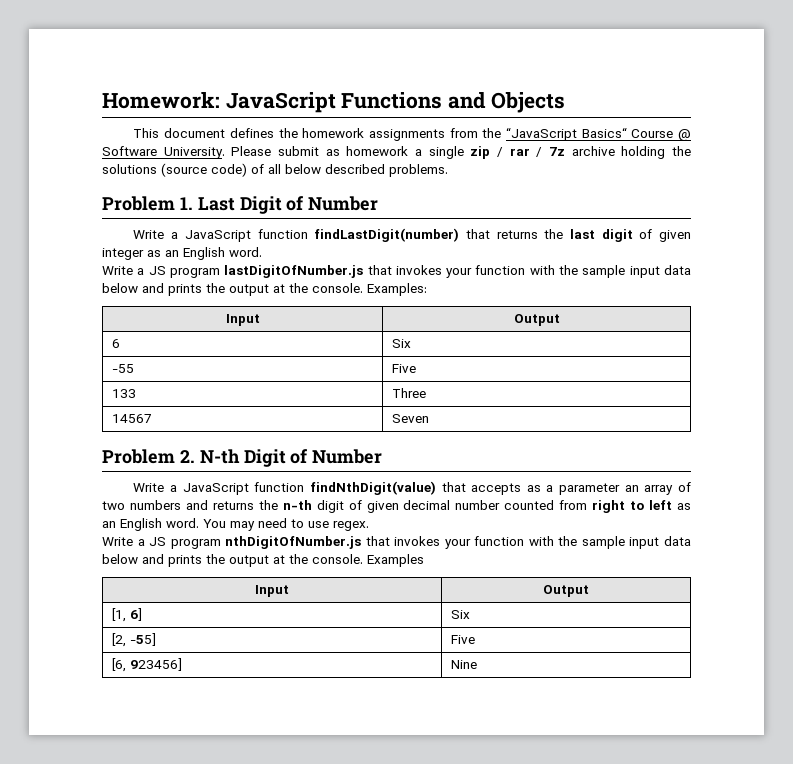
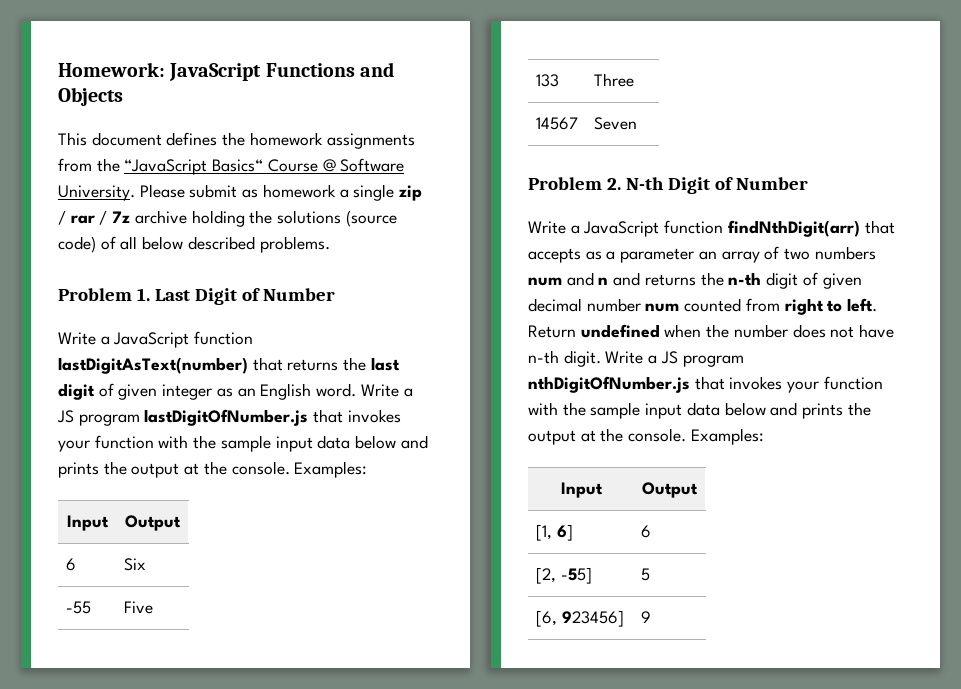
- Write a JavaScript function findLastDigit(number) that returns the last digit of given integer as an English word.
- Write a JS program lastDigitOfNumber.js that invokes your function with the sample input data below and prints the output at the console.
+ Write a JavaScript function lastDigitAsText(number) that returns the last digit of given integer as an English word. Write a JS program lastDigitOfNumber.js that invokes your function with the sample input data below and prints the output at the console.
- Write a JavaScript function findNthDigit(value) that accepts as a parameter an array of two numbers and returns the n-th digit of given decimal number counted from right to left as an English word. You may need to use regex.
- Write a JS program nthDigitOfNumber.js that invokes your function with the sample input data below and prints the output at the console. Examples
+ Write a JavaScript function findNthDigit(arr) that accepts as a parameter an array of two numbers num and n and returns the n-th digit of given decimal number num counted from right to left. Return undefined when the number does not have n-th digit. Write a JS program nthDigitOfNumber.js that invokes your function with the sample input data below and prints the output at the console. Examples:
- [1, 6] | Six
+ [1, 6] | 6
- [2, -55] | Five
+ [2, -55] | 5
- [6, 923456] | Nine
+ [6, 923456] | 9

